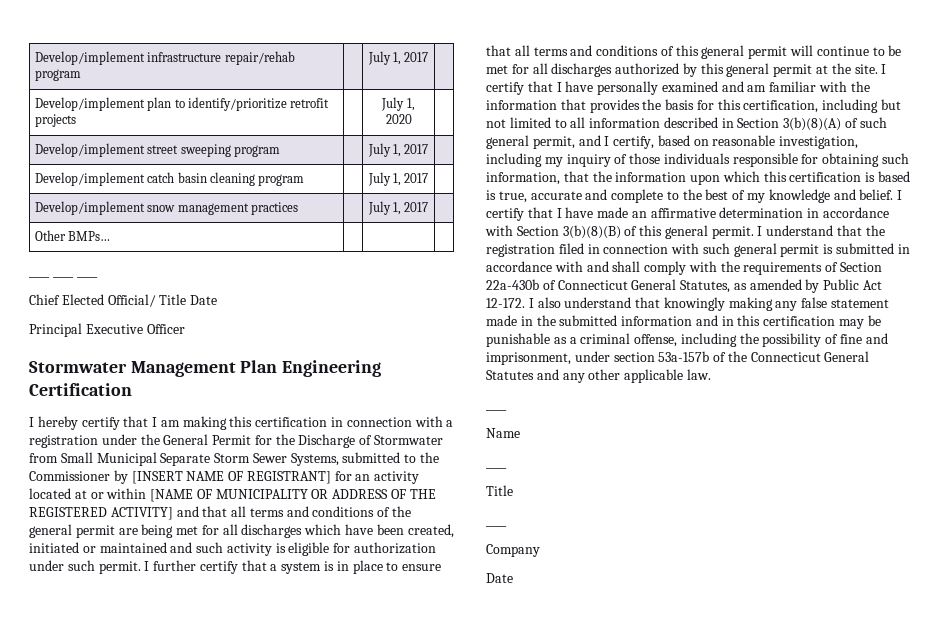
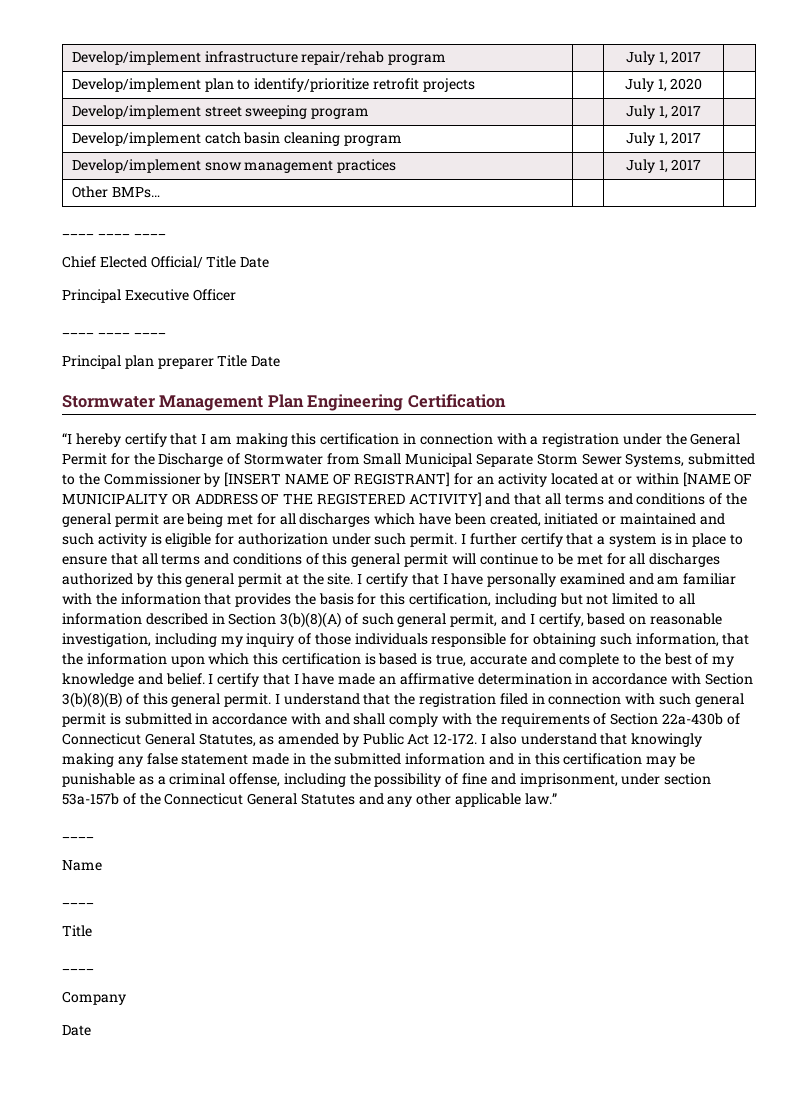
  Principal Executive Officer
+ ____ ____ ____
+ Principal plan preparer Title Date
- I hereby certify that I am making this certification in connection with a registration under the General Permit for the Discharge of Stormwater from Small Municipal Separate Storm Sewer Systems, submitted to the Commissioner by [INSERT NAME OF REGISTRANT] for an activity located at or within [NAME OF MUNICIPALITY OR ADDRESS OF THE REGISTERED ACTIVITY] and that all terms and conditions of the general permit are being met for all discharges which have been created, initiated or maintained and such activity is eligible for authorization under such permit.
+ “I hereby certify that I am making this certification in connection with a registration under the General Permit for the Discharge of Stormwater from Small Municipal Separate Storm Sewer Systems, submitted to the Commissioner by [INSERT NAME OF REGISTRANT] for an activity located at or within [NAME OF MUNICIPALITY OR ADDRESS OF THE REGISTERED ACTIVITY] and that all terms and conditions of the general permit are being met for all discharges which have been created, initiated or maintained and such activity is eligible for authorization under such permit.
- I also understand that knowingly making any false statement made in the submitted information and in this certification may be punishable as a criminal offense, including the possibility of fine and imprisonment, under section 53a-157b of the Connecticut General Statutes and any other applicable law.
+ I also understand that knowingly making any false statement made in the submitted information and in this certification may be punishable as a criminal offense, including the possibility of fine and imprisonment, under section 53a-157b of the Connecticut General Statutes and any other applicable law.”

